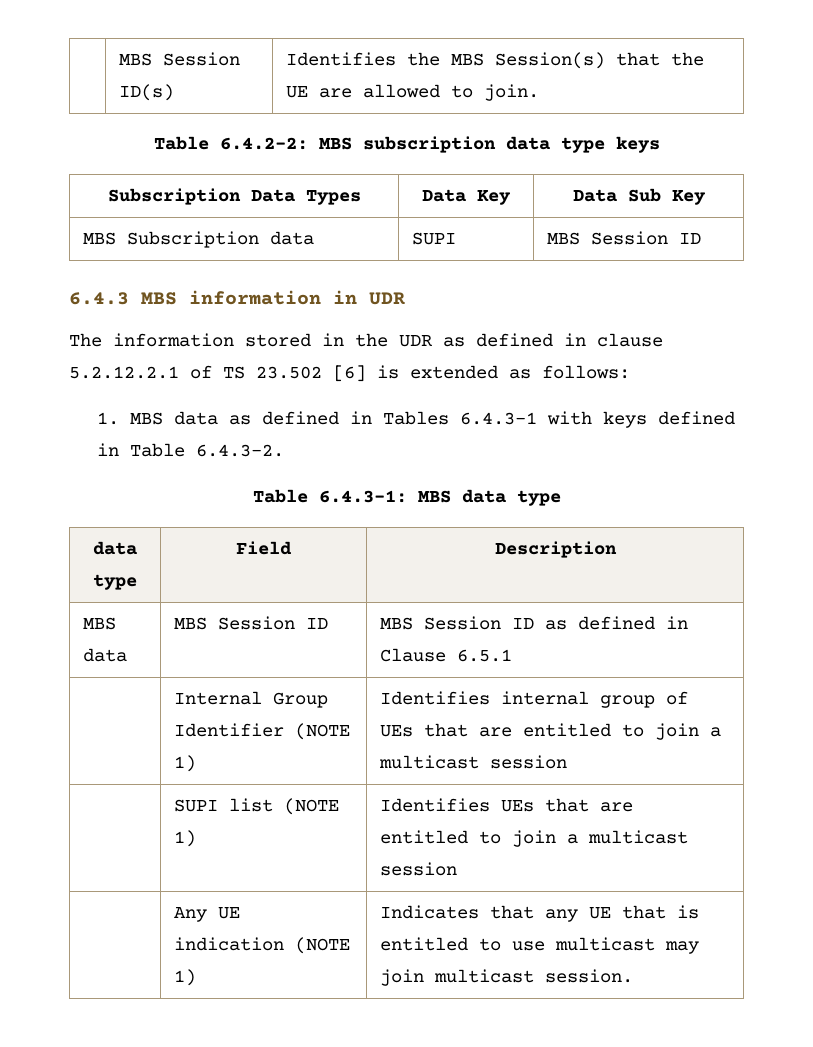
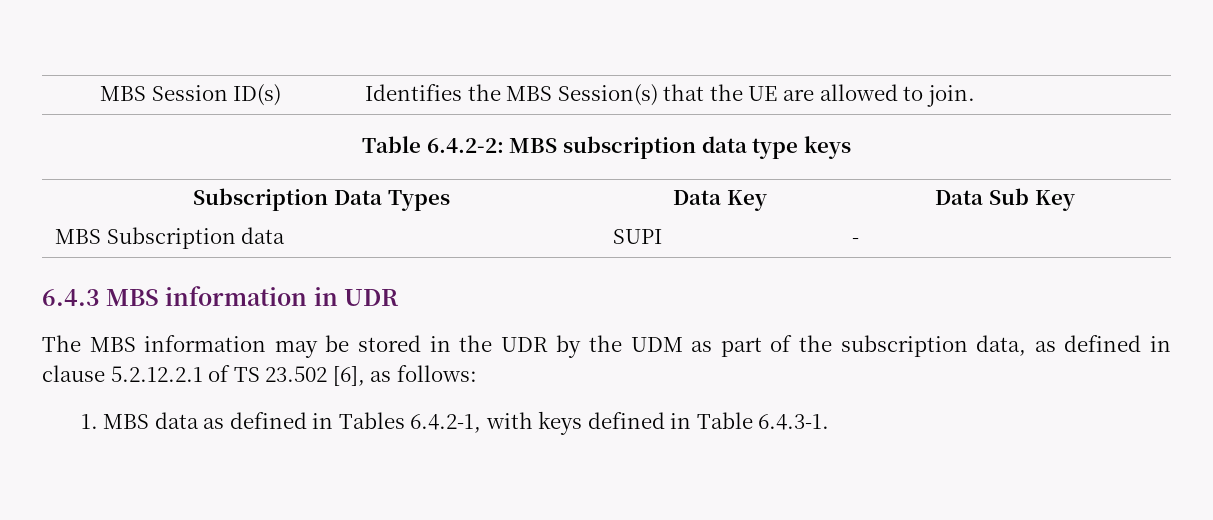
- MBS Subscription data | SUPI | MBS Session ID
+ MBS Subscription data | SUPI | -
- The information stored in the UDR as defined in clause 5.2.12.2.1 of TS 23.502 [6] is extended as follows:
+ The MBS information may be stored in the UDR by the UDM as part of the subscription data, as defined in clause 5.2.12.2.1 of TS 23.502 [6], as follows:
- 1. MBS data as defined in Tables 6.4.3-1 with keys defined in Table 6.4.3-2.
- Table 6.4.3-1: MBS data type
- data type | Field | Description
- MBS data | MBS Session ID | MBS Session ID as defined in Clause 6.5.1
- | Internal Group Identifier (NOTE 1) | Identifies internal group of UEs that are entitled to join a multicast session
- | SUPI list (NOTE 1) | Identifies UEs that are entitled to join a multicast session
- | Any UE indication (NOTE 1) | Indicates that any UE that is entitled to use multicast may join multicast session.
+ 1. MBS data as defined in Tables 6.4.2-1, with keys defined in Table 6.4.3-1.

